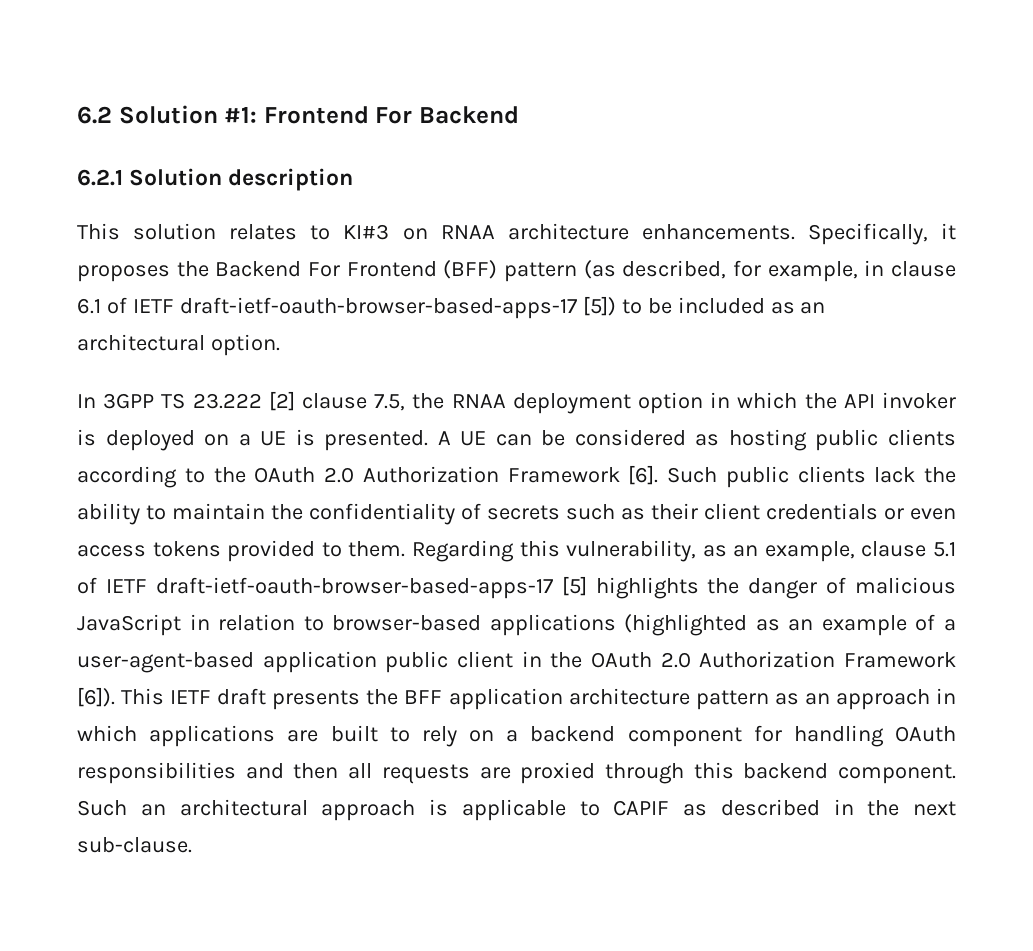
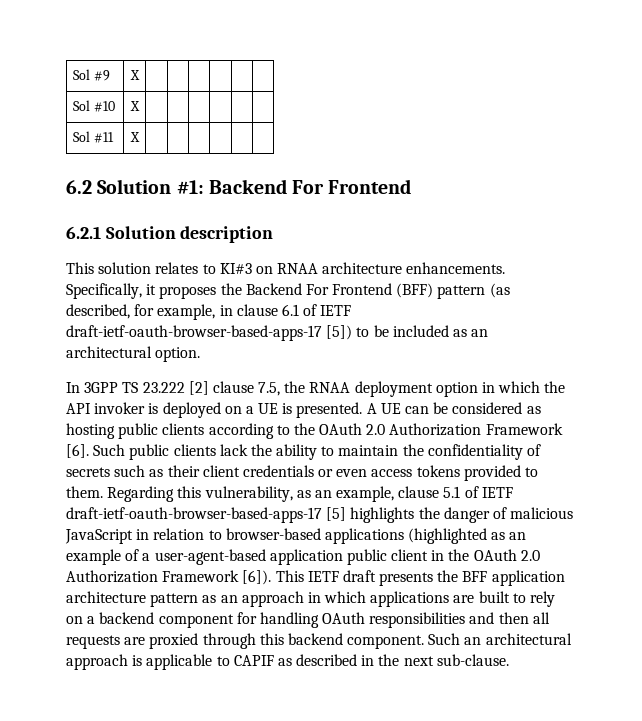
+ Sol #9 | X | | | | | |
+ Sol #10 | X | | | | | |
+ Sol #11 | X | | | | | |
- 6.2 Solution #1: Frontend For Backend
+ 6.2 Solution #1: Backend For Frontend

